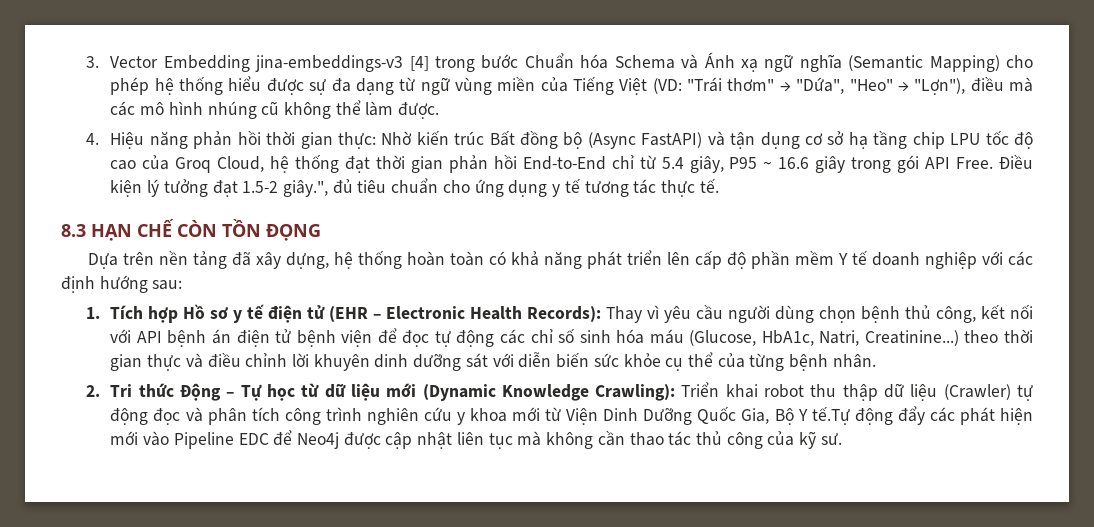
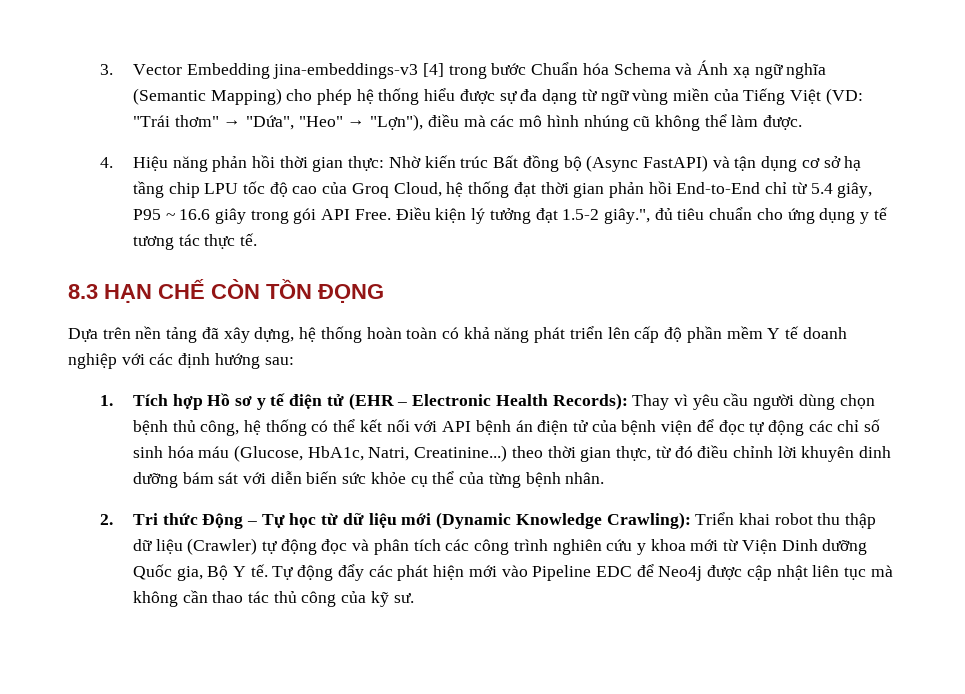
- Thay vì yêu cầu người dùng chọn bệnh thủ công, kết nối với API bệnh án điện tử bệnh viện để đọc tự động các chỉ số sinh hóa máu (Glucose, HbA1c, Natri, Creatinine...) theo thời gian thực và điều chỉnh lời khuyên dinh dưỡng sát với diễn biến sức khỏe cụ thể của từng bệnh nhân.
+ Thay vì yêu cầu người dùng chọn bệnh thủ công, hệ thống có thể kết nối với API bệnh án điện tử của bệnh viện để đọc tự động các chỉ số sinh hóa máu (Glucose, HbA1c, Natri, Creatinine...) theo thời gian thực, từ đó điều chỉnh lời khuyên dinh dưỡng bám sát với diễn biến sức khỏe cụ thể của từng bệnh nhân.
- Triển khai robot thu thập dữ liệu (Crawler) tự động đọc và phân tích công trình nghiên cứu y khoa mới từ Viện Dinh Dưỡng Quốc Gia, Bộ Y tế.Tự động đẩy các phát hiện mới vào Pipeline EDC để Neo4j được cập nhật liên tục mà không cần thao tác thủ công của kỹ sư.
+ Triển khai robot thu thập dữ liệu (Crawler) tự động đọc và phân tích các công trình nghiên cứu y khoa mới từ Viện Dinh dưỡng Quốc gia, Bộ Y tế. Tự động đẩy các phát hiện mới vào Pipeline EDC để Neo4j được cập nhật liên tục mà không cần thao tác thủ công của kỹ sư.

